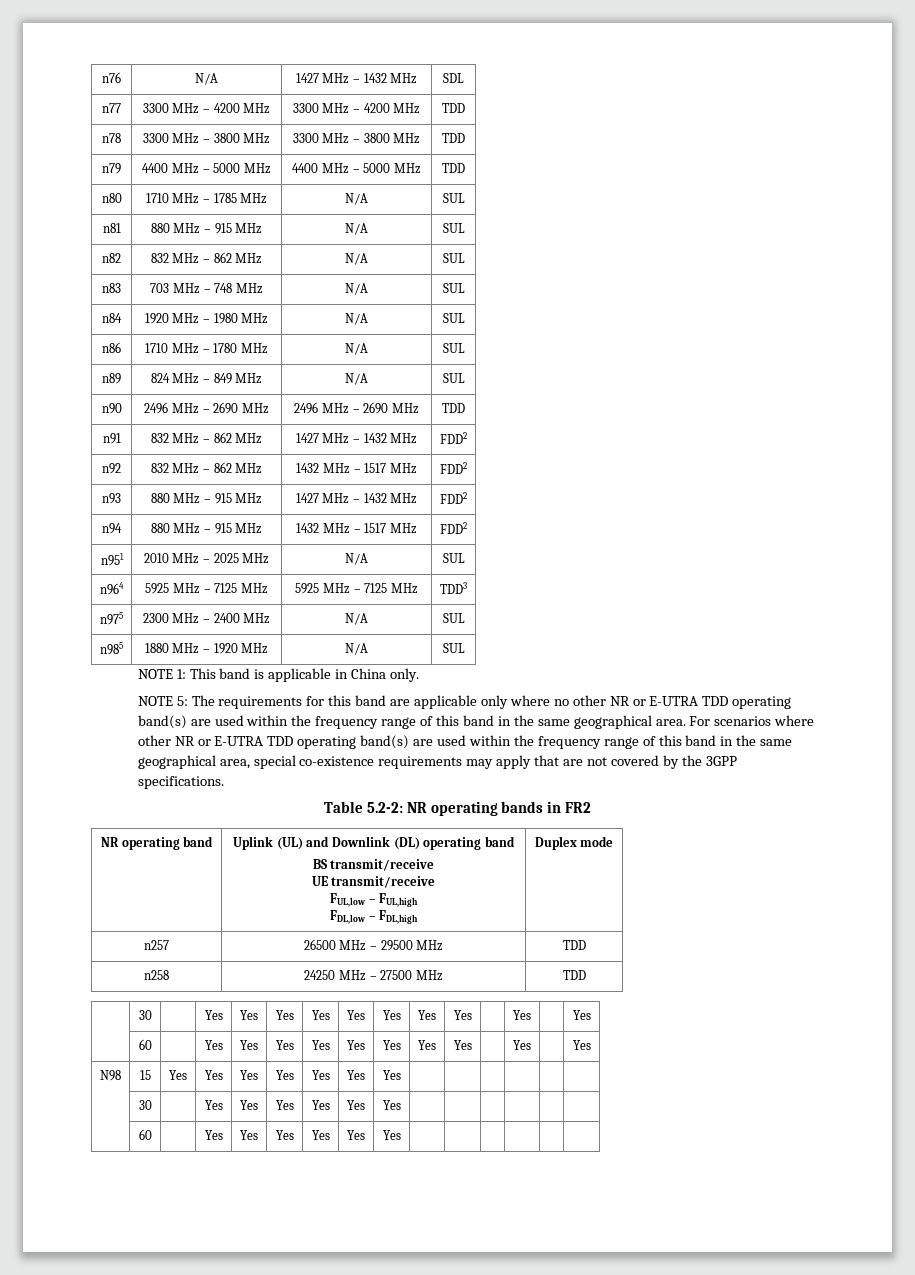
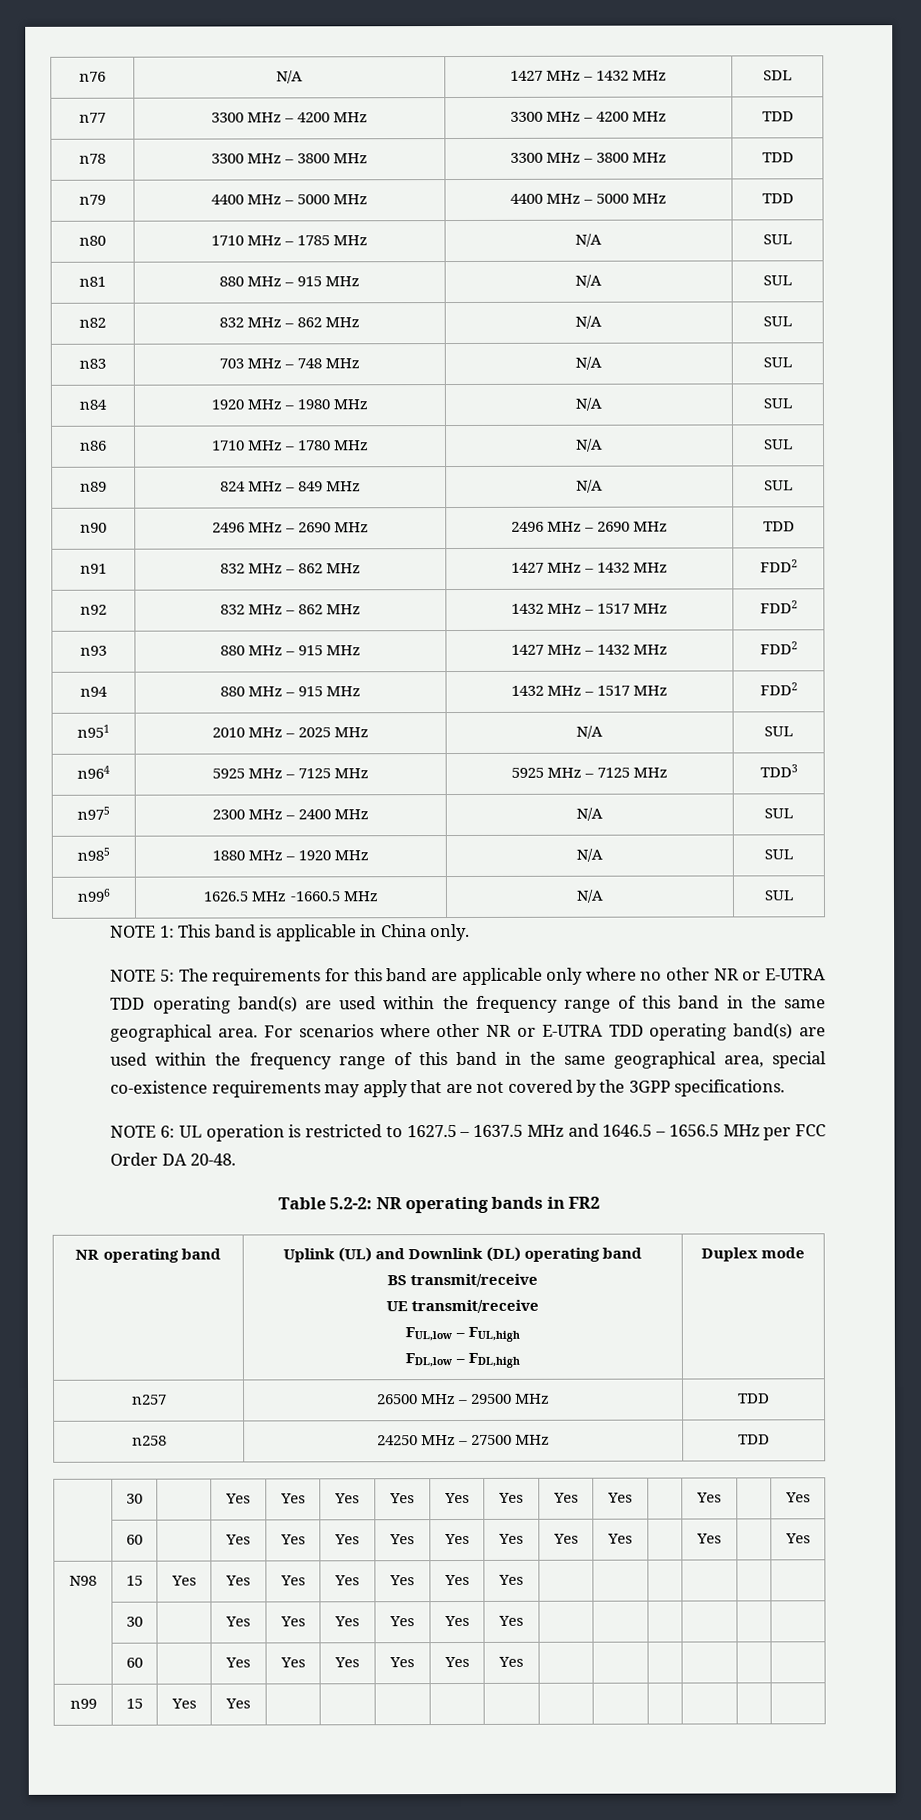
+ n996 | 1626.5 MHz -1660.5 MHz | N/A | SUL
+ NOTE 6: UL operation is restricted to 1627.5 – 1637.5 MHz and 1646.5 – 1656.5 MHz per FCC Order DA 20-48.
+ n99 | 15 | Yes | Yes | | | | | | | | | | |

